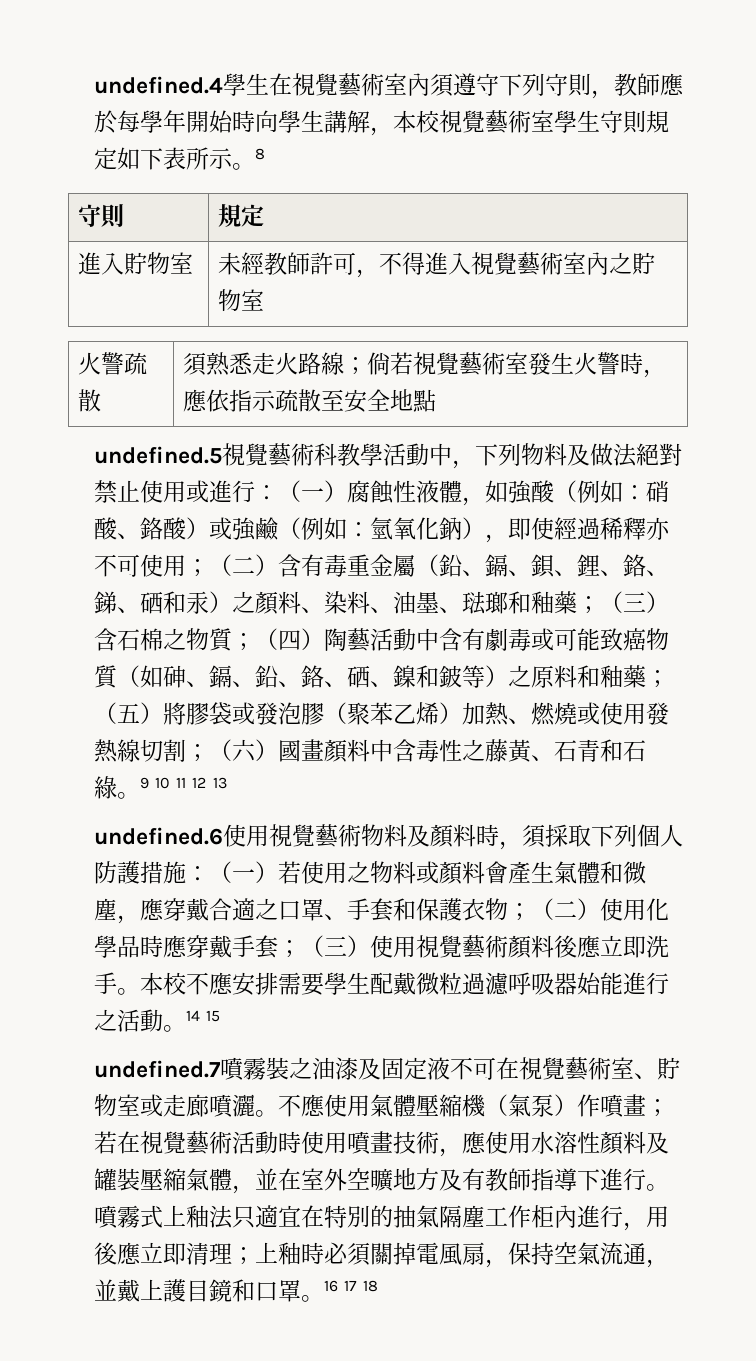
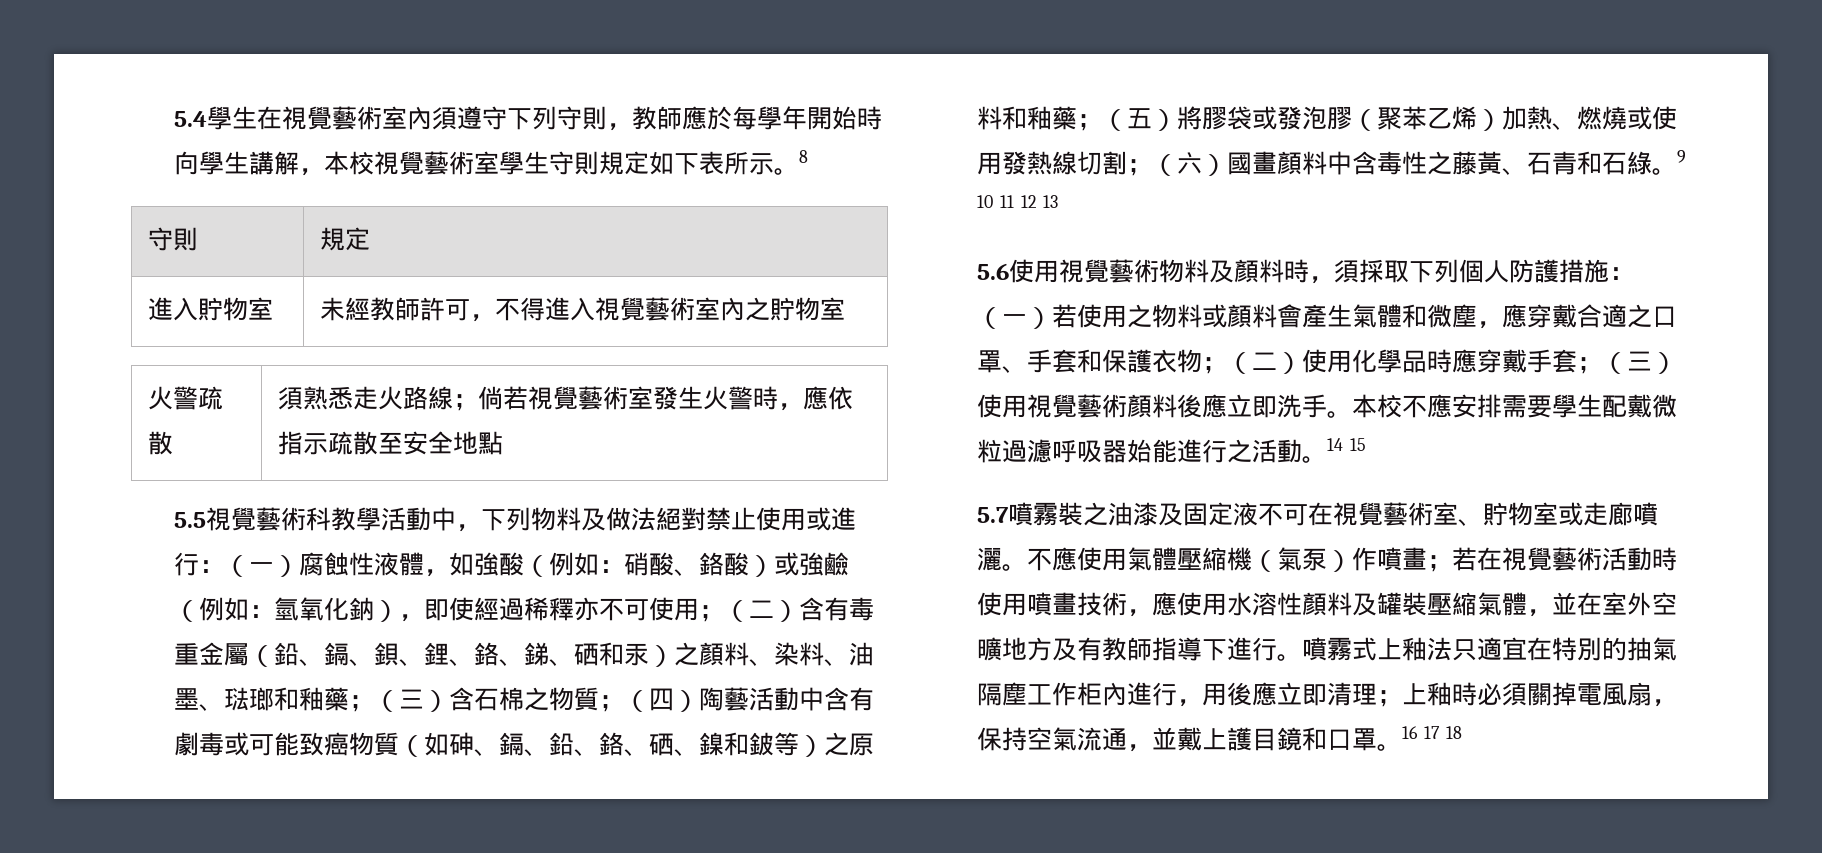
- undefined.4學生在視覺藝術室內須遵守下列守則，教師應於每學年開始時向學生講解，本校視覺藝術室學生守則規定如下表所示。
+ 5.4學生在視覺藝術室內須遵守下列守則，教師應於每學年開始時向學生講解，本校視覺藝術室學生守則規定如下表所示。
- undefined.5視覺藝術科教學活動中，下列物料及做法絕對禁止使用或進行：
+ 5.5視覺藝術科教學活動中，下列物料及做法絕對禁止使用或進行：
- undefined.6使用視覺藝術物料及顏料時，須採取下列個人防護措施：（一）若使用之物料或顏料會產生氣體和微塵，應穿戴合適之口罩、手套和保護衣物；（二）使用化學品時應穿戴手套；（三）使用視覺藝術顏料後應立即洗手。
+ 5.6使用視覺藝術物料及顏料時，須採取下列個人防護措施：（一）若使用之物料或顏料會產生氣體和微塵，應穿戴合適之口罩、手套和保護衣物；（二）使用化學品時應穿戴手套；（三）使用視覺藝術顏料後應立即洗手。
- undefined.7噴霧裝之油漆及固定液不可在視覺藝術室、貯物室或走廊噴灑。
+ 5.7噴霧裝之油漆及固定液不可在視覺藝術室、貯物室或走廊噴灑。

